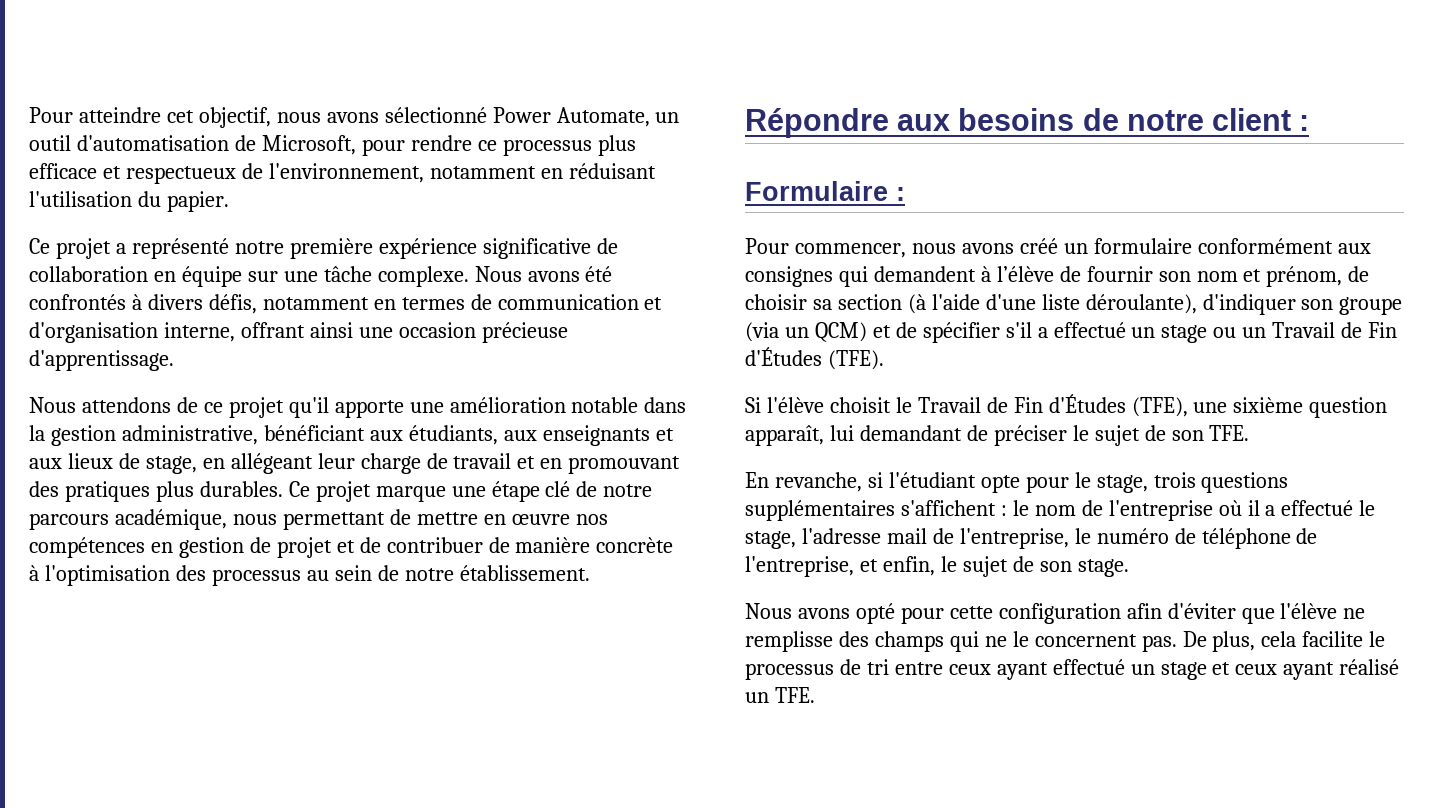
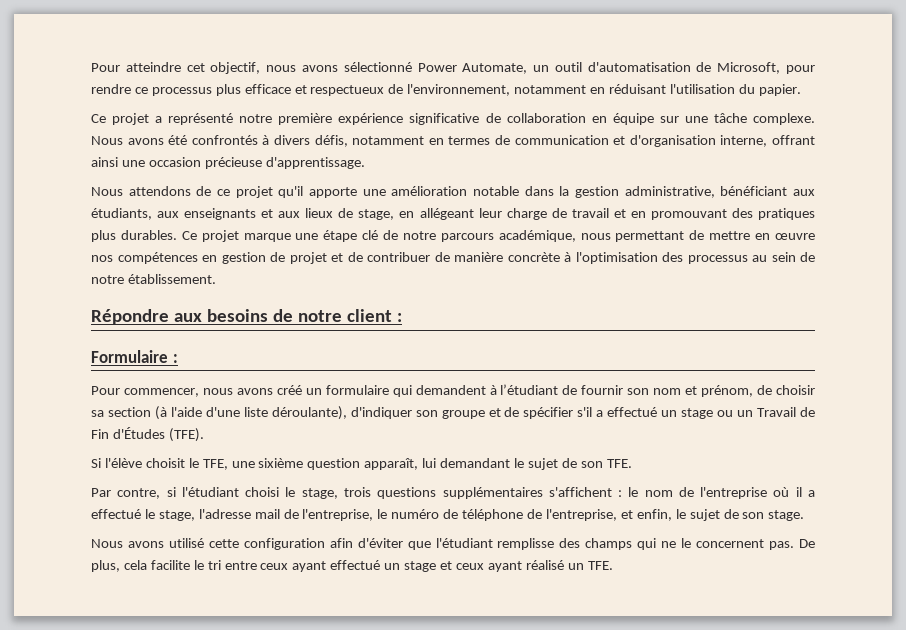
- Pour commencer, nous avons créé un formulaire conformément aux consignes qui demandent à l’élève de fournir son nom et prénom, de choisir sa section (à l'aide d'une liste déroulante), d'indiquer son groupe (via un QCM) et de spécifier s'il a effectué un stage ou un Travail de Fin d'Études (TFE).
+ Pour commencer, nous avons créé un formulaire qui demandent à l’étudiant de fournir son nom et prénom, de choisir sa section (à l'aide d'une liste déroulante), d'indiquer son groupe et de spécifier s'il a effectué un stage ou un Travail de Fin d'Études (TFE).
- Si l'élève choisit le Travail de Fin d'Études (TFE), une sixième question apparaît, lui demandant de préciser le sujet de son TFE.
+ Si l'élève choisit le TFE, une sixième question apparaît, lui demandant le sujet de son TFE.
- En revanche, si l'étudiant opte pour le stage, trois questions supplémentaires s'affichent : le nom de l'entreprise où il a effectué le stage, l'adresse mail de l'entreprise, le numéro de téléphone de l'entreprise, et enfin, le sujet de son stage.
+ Par contre, si l'étudiant choisi le stage, trois questions supplémentaires s'affichent : le nom de l'entreprise où il a effectué le stage, l'adresse mail de l'entreprise, le numéro de téléphone de l'entreprise, et enfin, le sujet de son stage.
- Nous avons opté pour cette configuration afin d'éviter que l'élève ne remplisse des champs qui ne le concernent pas.
+ Nous avons utilisé cette configuration afin d'éviter que l'étudiant remplisse des champs qui ne le concernent pas.
- De plus, cela facilite le processus de tri entre ceux ayant effectué un stage et ceux ayant réalisé un TFE.
+ De plus, cela facilite le tri entre ceux ayant effectué un stage et ceux ayant réalisé un TFE.

